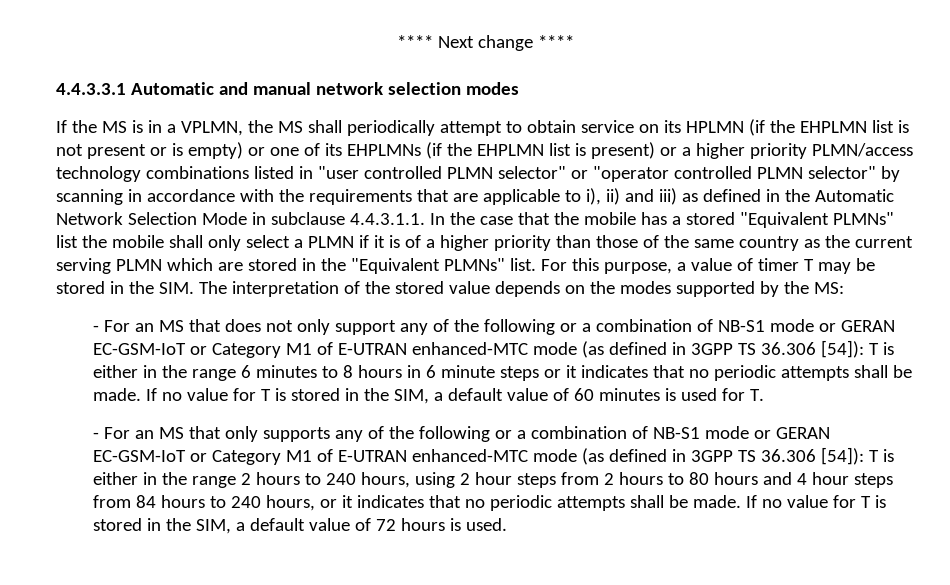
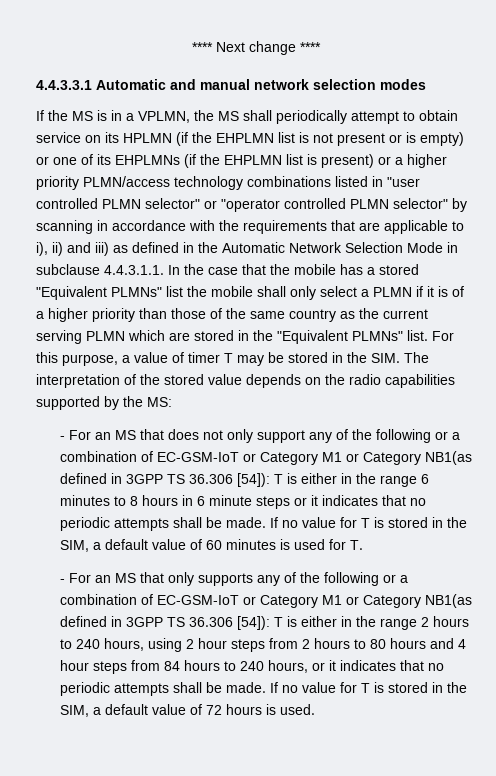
- For this purpose, a value of timer T may be stored in the SIM. The interpretation of the stored value depends on the modes supported by the MS:
+ For this purpose, a value of timer T may be stored in the SIM. The interpretation of the stored value depends on the radio capabilities supported by the MS:
- - For an MS that does not only support any of the following or a combination of NB-S1 mode or GERAN EC-GSM-IoT or Category M1 of E-UTRAN enhanced-MTC mode (as defined in 3GPP TS 36.306 [54]): T is either in the range 6 minutes to 8 hours in 6 minute steps or it indicates that no periodic attempts shall be made.
+ - For an MS that does not only support any of the following or a combination of EC-GSM-IoT or Category M1 or Category NB1(as defined in 3GPP TS 36.306 [54]): T is either in the range 6 minutes to 8 hours in 6 minute steps or it indicates that no periodic attempts shall be made.
- - For an MS that only supports any of the following or a combination of NB-S1 mode or GERAN EC-GSM-IoT or Category M1 of E-UTRAN enhanced-MTC mode (as defined in 3GPP TS 36.306 [54]):
+ - For an MS that only supports any of the following or a combination of EC-GSM-IoT or Category M1 or Category NB1(as defined in 3GPP TS 36.306 [54]):

